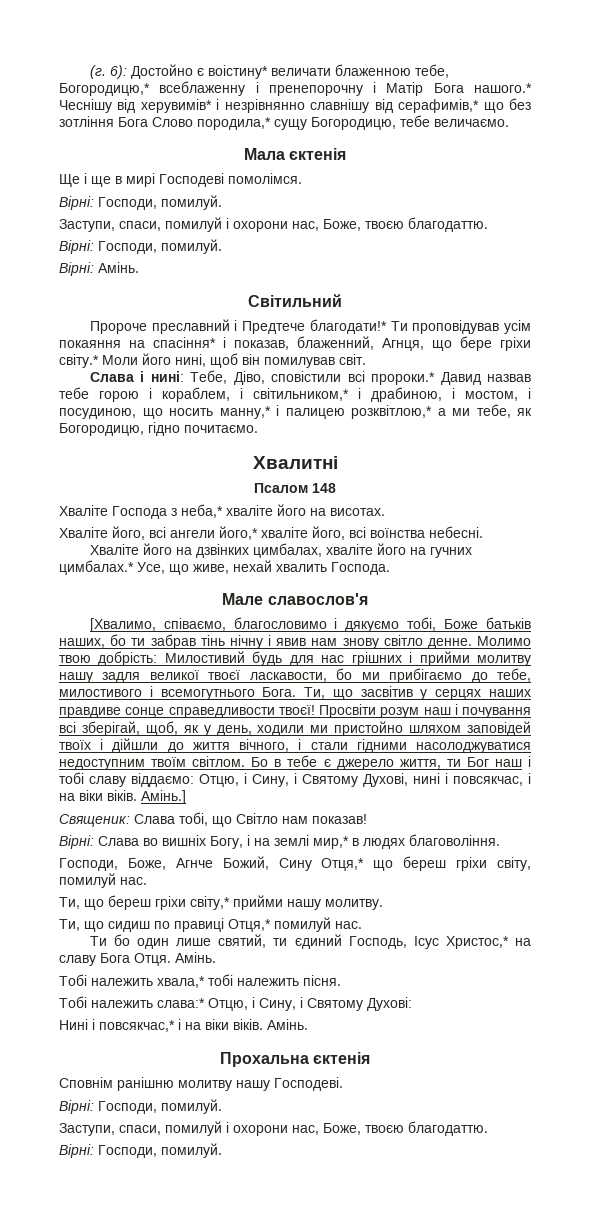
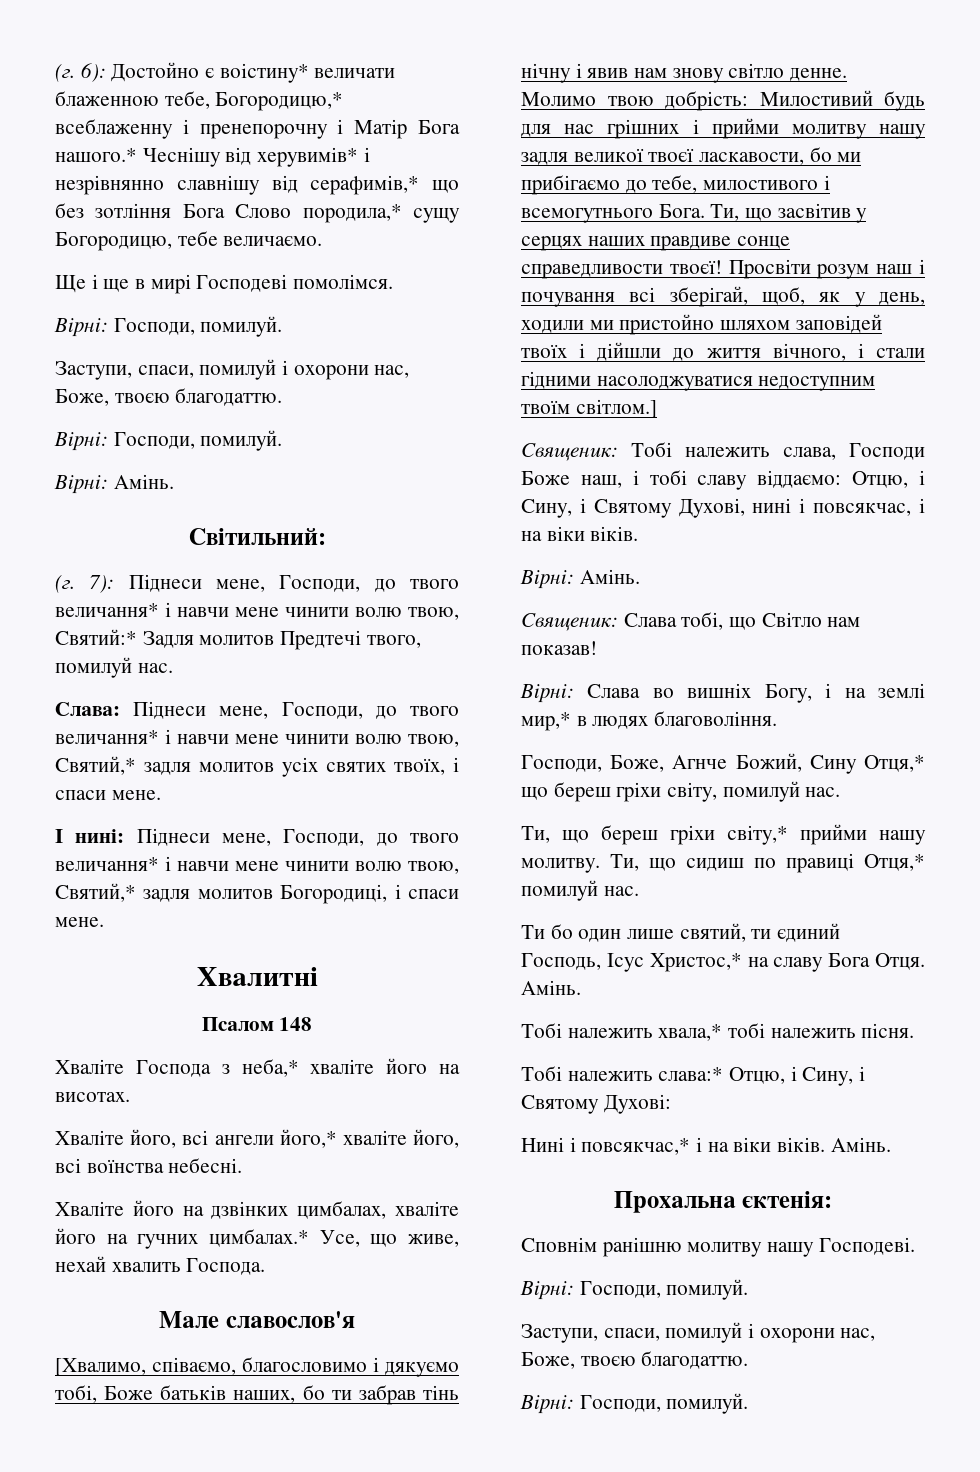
- Мала єктенія
- Світильний
- Пророче преславний і Предтече благодати!* Ти проповідував усім покаяння на спасіння* і показав, блаженний, Агнця, що бере гріхи світу.* Моли його нині, щоб він помилував світ.
- Слава і нині: Тебе, Діво, сповістили всі пророки.* Давид назвав тебе горою і кораблем, і світильником,* і драбиною, і мостом, і посудиною, що носить манну,* і палицею розквітлою,* а ми тебе, як Богородицю, гідно почитаємо.
+ Світильний:
+ (г. 7): Піднеси мене, Господи, до твого величання* і навчи мене чинити волю твою, Святий:* Задля молитов Предтечі твого, помилуй нас.
+ Слава: Піднеси мене, Господи, до твого величання* і навчи мене чинити волю твою, Святий,* задля молитов усіх святих твоїх, і спаси мене.
+ І нині: Піднеси мене, Господи, до твого величання* і навчи мене чинити волю твою, Святий,* задля молитов Богородиці, і спаси мене.
- Просвіти розум наш і почування всі зберігай, щоб, як у день, ходили ми пристойно шляхом заповідей твоїх і дійшли до життя вічного, і стали гідними насолоджуватися недоступним твоїм світлом. Бо в тебе є джерело життя, ти Бог наш і тобі славу віддаємо: Отцю, і Сину, і Святому Духові, нині і повсякчас, і на віки віків. Амінь.]
+ Просвіти розум наш і почування всі зберігай, щоб, як у день, ходили ми пристойно шляхом заповідей твоїх і дійшли до життя вічного, і стали гідними насолоджуватися недоступним твоїм світлом.]
+ Священик: Тобі належить слава, Господи Боже наш, і тобі славу віддаємо: Отцю, і Сину, і Святому Духові, нині і повсякчас, і на віки віків.
+ Вірні: Амінь.
- Ти, що береш гріхи світу,* прийми нашу молитву.
- Ти, що сидиш по правиці Отця,* помилуй нас.
+ Ти, що береш гріхи світу,* прийми нашу молитву. Ти, що сидиш по правиці Отця,* помилуй нас.
- Прохальна єктенія
+ Прохальна єктенія:

